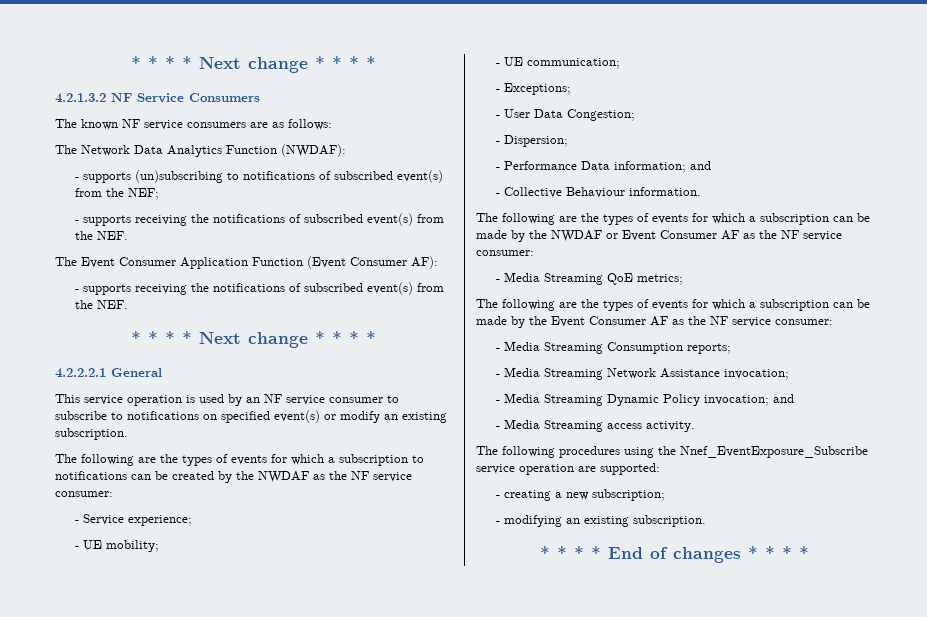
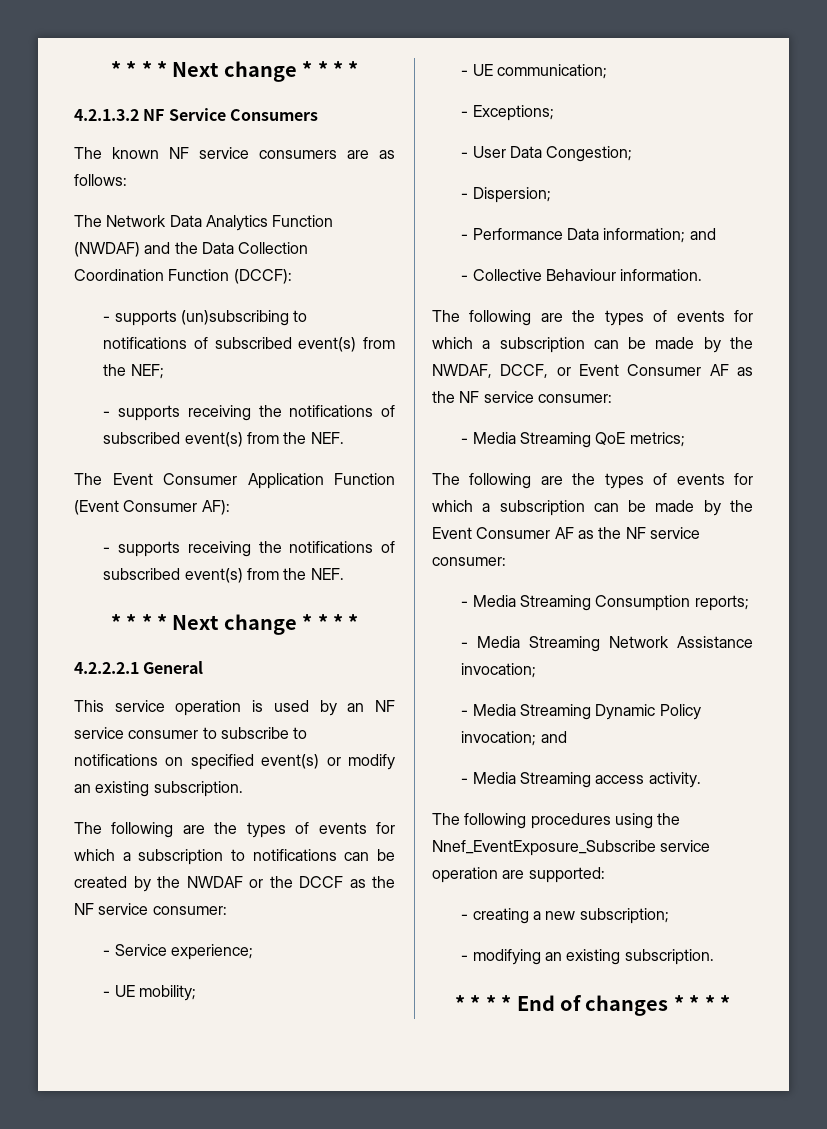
- The Network Data Analytics Function (NWDAF):
+ The Network Data Analytics Function (NWDAF) and the Data Collection Coordination Function (DCCF):
- The following are the types of events for which a subscription to notifications can be created by the NWDAF as the NF service consumer:
+ The following are the types of events for which a subscription to notifications can be created by the NWDAF or the DCCF as the NF service consumer:
- The following are the types of events for which a subscription can be made by the NWDAF or Event Consumer AF as the NF service consumer:
+ The following are the types of events for which a subscription can be made by the NWDAF, DCCF, or Event Consumer AF as the NF service consumer:

